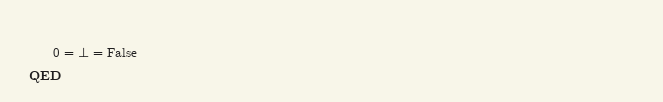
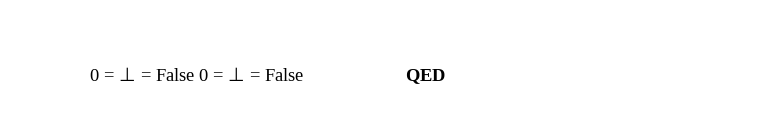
- 0 = ⊥ = False
+ 0 = ⊥ = False 0 = ⊥ = False

